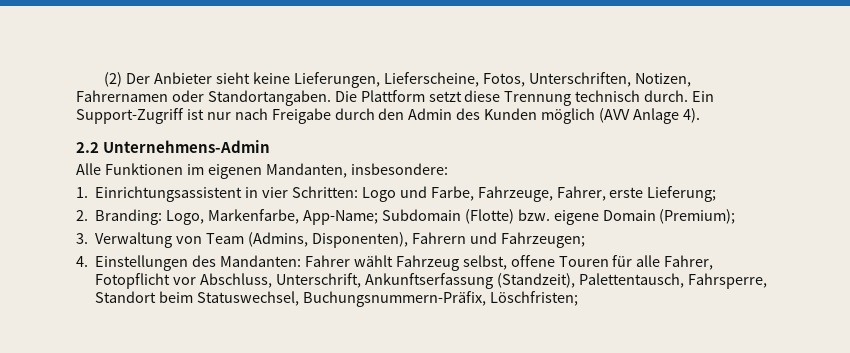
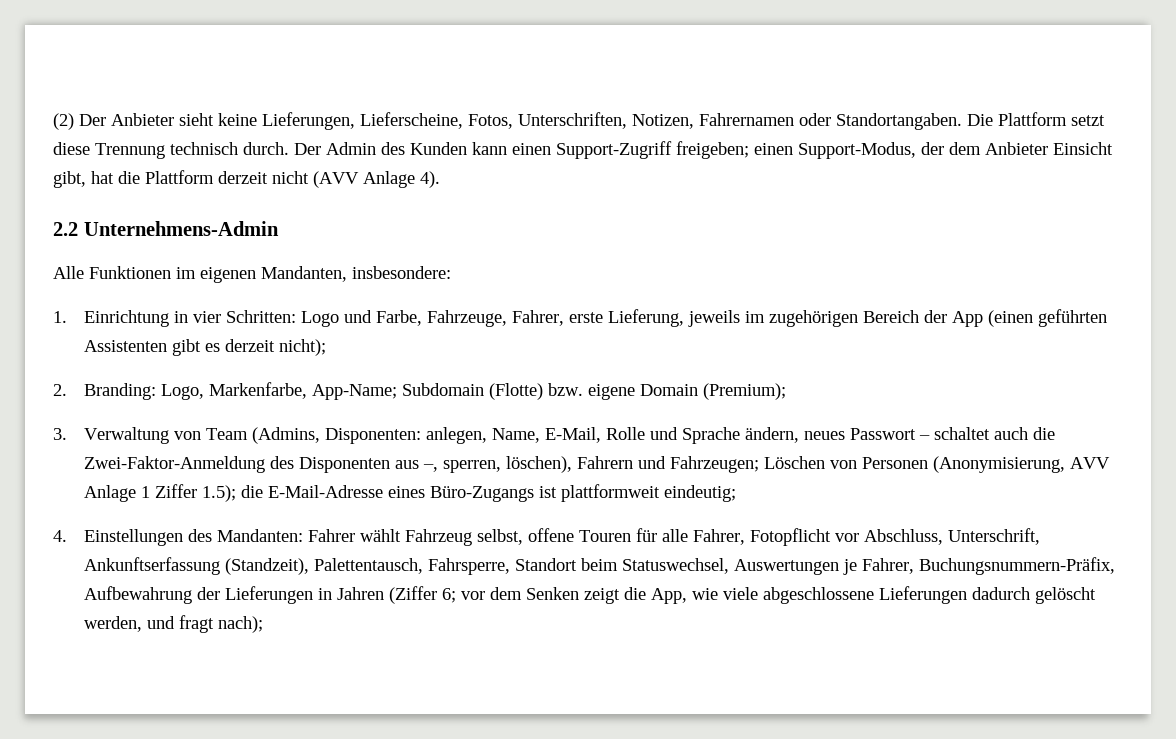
- Ein Support-Zugriff ist nur nach Freigabe durch den Admin des Kunden möglich (AVV Anlage 4).
+ Der Admin des Kunden kann einen Support-Zugriff freigeben; einen Support-Modus, der dem Anbieter Einsicht gibt, hat die Plattform derzeit nicht (AVV Anlage 4).
- 1. Einrichtungsassistent in vier Schritten: Logo und Farbe, Fahrzeuge, Fahrer, erste Lieferung;
+ 1. Einrichtung in vier Schritten: Logo und Farbe, Fahrzeuge, Fahrer, erste Lieferung, jeweils im zugehörigen Bereich der App (einen geführten Assistenten gibt es derzeit nicht);
- 3. Verwaltung von Team (Admins, Disponenten), Fahrern und Fahrzeugen;
+ 3. Verwaltung von Team (Admins, Disponenten: anlegen, Name, E-Mail, Rolle und Sprache ändern, neues Passwort – schaltet auch die Zwei-Faktor-Anmeldung des Disponenten aus –, sperren, löschen), Fahrern und Fahrzeugen; Löschen von Personen (Anonymisierung, AVV Anlage 1 Ziffer 1.5); die E-Mail-Adresse eines Büro-Zugangs ist plattformweit eindeutig;
- 4. Einstellungen des Mandanten: Fahrer wählt Fahrzeug selbst, offene Touren für alle Fahrer, Fotopflicht vor Abschluss, Unterschrift, Ankunftserfassung (Standzeit), Palettentausch, Fahrsperre, Standort beim Statuswechsel, Buchungsnummern-Präfix, Löschfristen;
+ 4. Einstellungen des Mandanten: Fahrer wählt Fahrzeug selbst, offene Touren für alle Fahrer, Fotopflicht vor Abschluss, Unterschrift, Ankunftserfassung (Standzeit), Palettentausch, Fahrsperre, Standort beim Statuswechsel, Auswertungen je Fahrer, Buchungsnummern-Präfix, Aufbewahrung der Lieferungen in Jahren (Ziffer 6; vor dem Senken zeigt die App, wie viele abgeschlossene Lieferungen dadurch gelöscht werden, und fragt nach);

